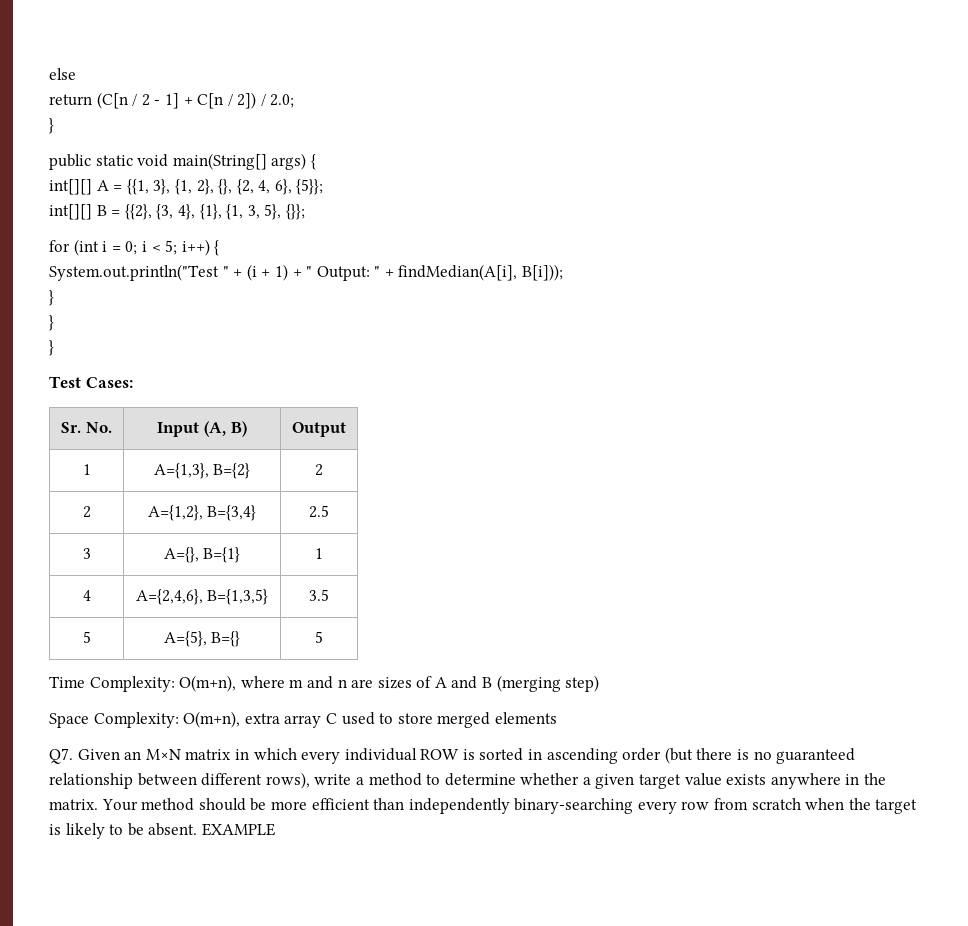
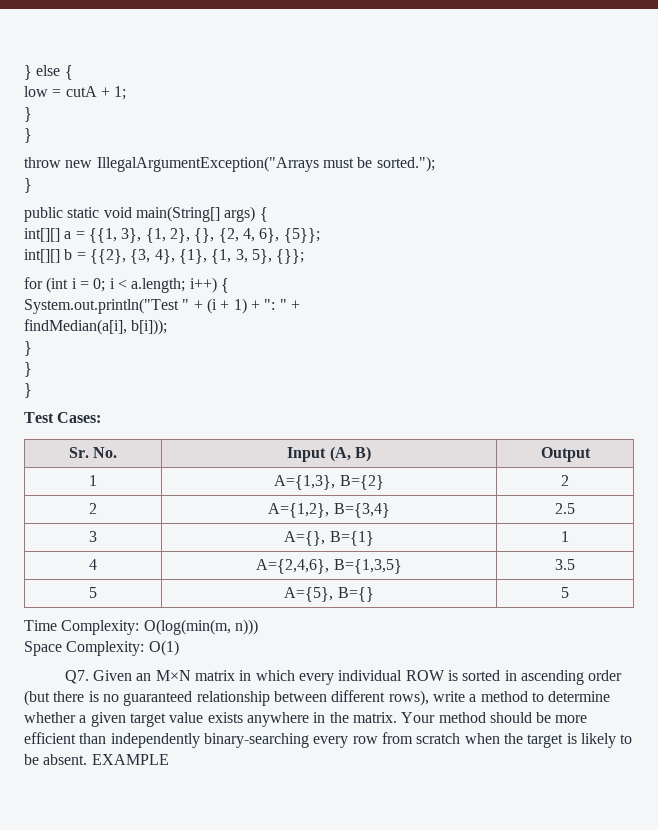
- else
- return (C[n / 2 - 1] + C[n / 2]) / 2.0;
+ } else {
+ low = cutA + 1;
+ }
+ }
+ throw new IllegalArgumentException("Arrays must be sorted.");
- int[][] A = {{1, 3}, {1, 2}, {}, {2, 4, 6}, {5}};
+ int[][] a = {{1, 3}, {1, 2}, {}, {2, 4, 6}, {5}};
- int[][] B = {{2}, {3, 4}, {1}, {1, 3, 5}, {}};
+ int[][] b = {{2}, {3, 4}, {1}, {1, 3, 5}, {}};
- for (int i = 0; i < 5; i++) {
+ for (int i = 0; i < a.length; i++) {
- System.out.println("Test " + (i + 1) + " Output: " + findMedian(A[i], B[i]));
+ System.out.println("Test " + (i + 1) + ": " +
+ findMedian(a[i], b[i]));
- Time Complexity: O(m+n), where m and n are sizes of A and B (merging step)
- Space Complexity: O(m+n), extra array C used to store merged elements
+ Time Complexity: O(log(min(m, n)))
+ Space Complexity: O(1)

